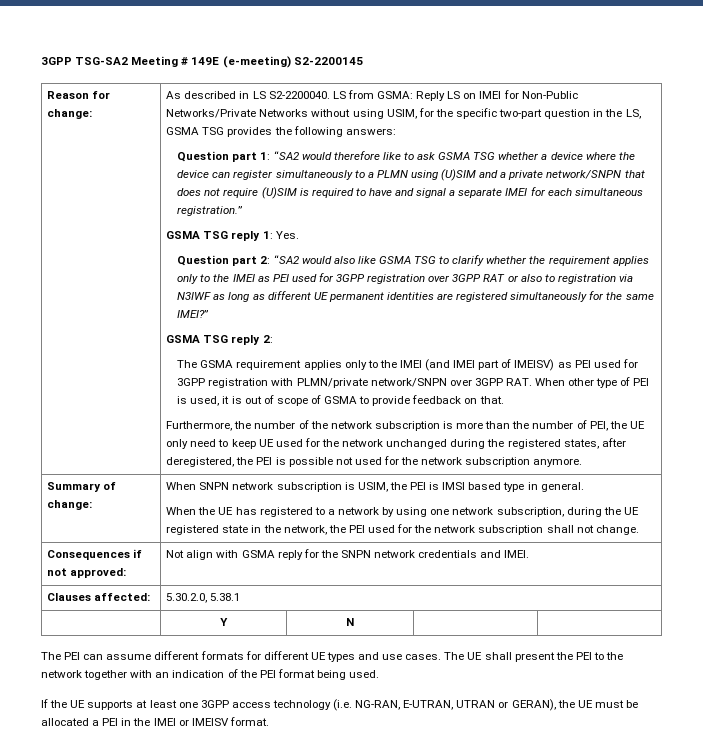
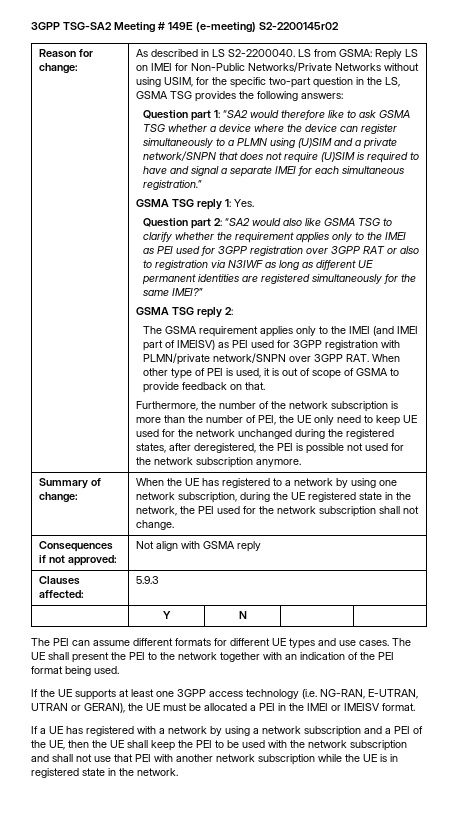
- 3GPP TSG-SA2 Meeting # 149E (e-meeting) S2-2200145
+ 3GPP TSG-SA2 Meeting # 149E (e-meeting) S2-2200145r02
- When SNPN network subscription is USIM, the PEI is IMSI based type in general.
- Consequences if not approved: | Not align with GSMA reply for the SNPN network credentials and IMEI.
+ Consequences if not approved: | Not align with GSMA reply
- Clauses affected: | 5.30.2.0, 5.38.1
+ Clauses affected: | 5.9.3
+ If a UE has registered with a network by using a network subscription and a PEI of the UE, then the UE shall keep the PEI to be used with the network subscription and shall not use that PEI with another network subscription while the UE is in registered state in the network.

